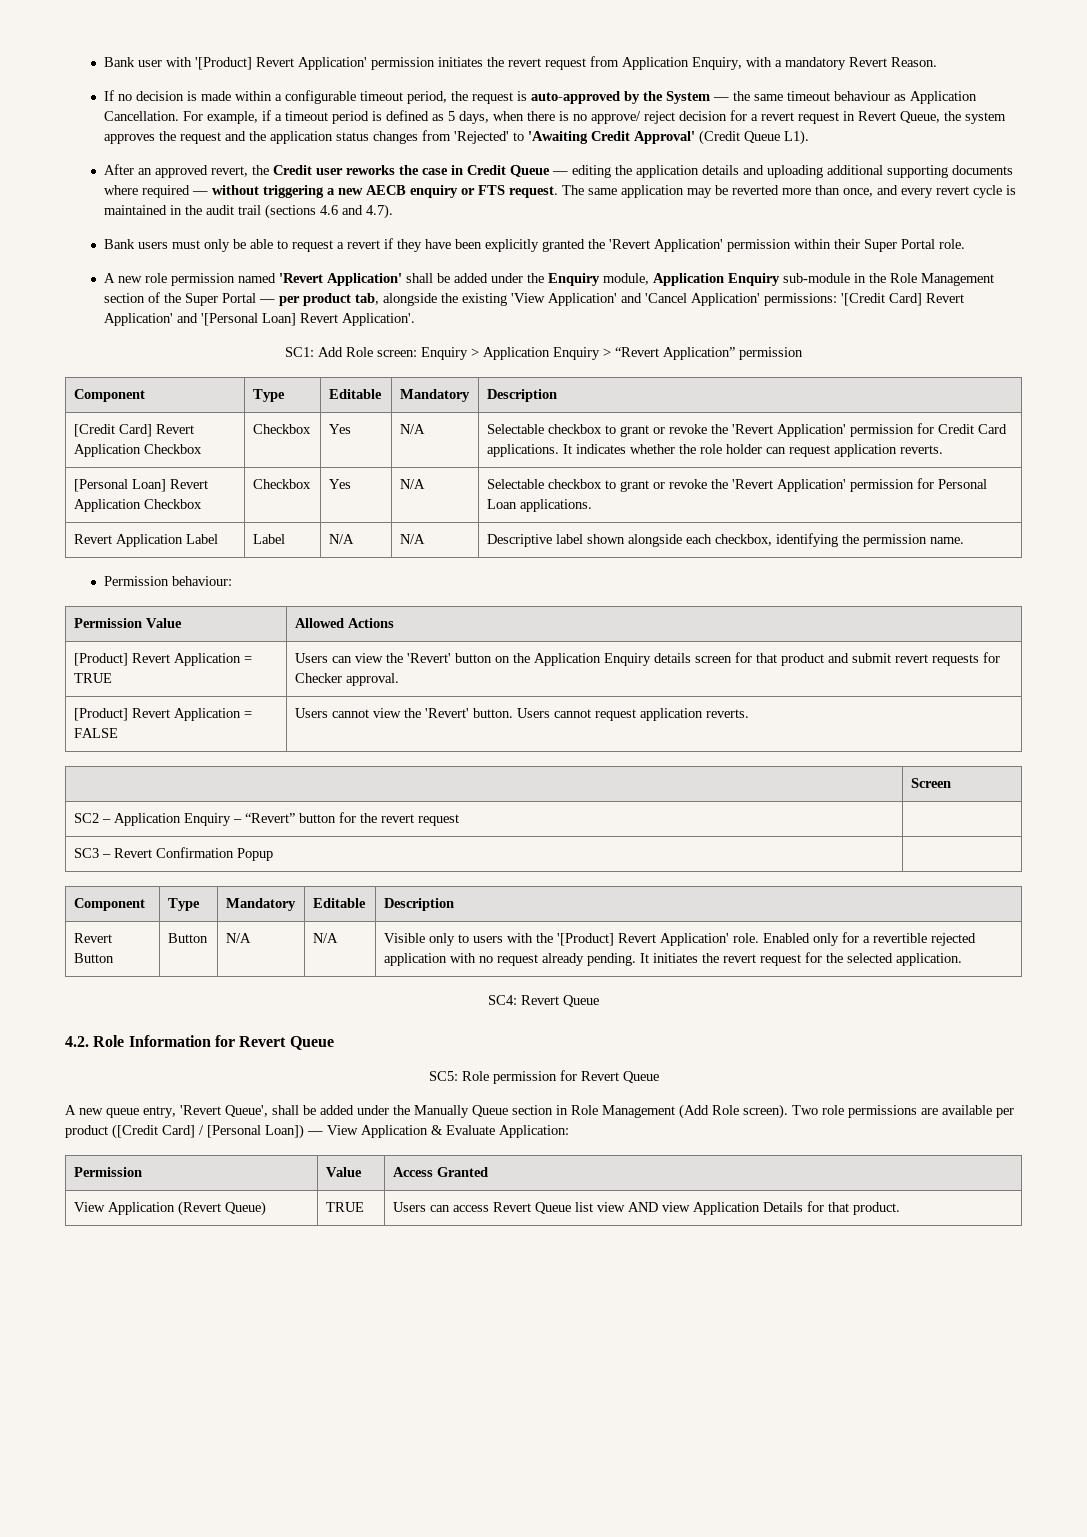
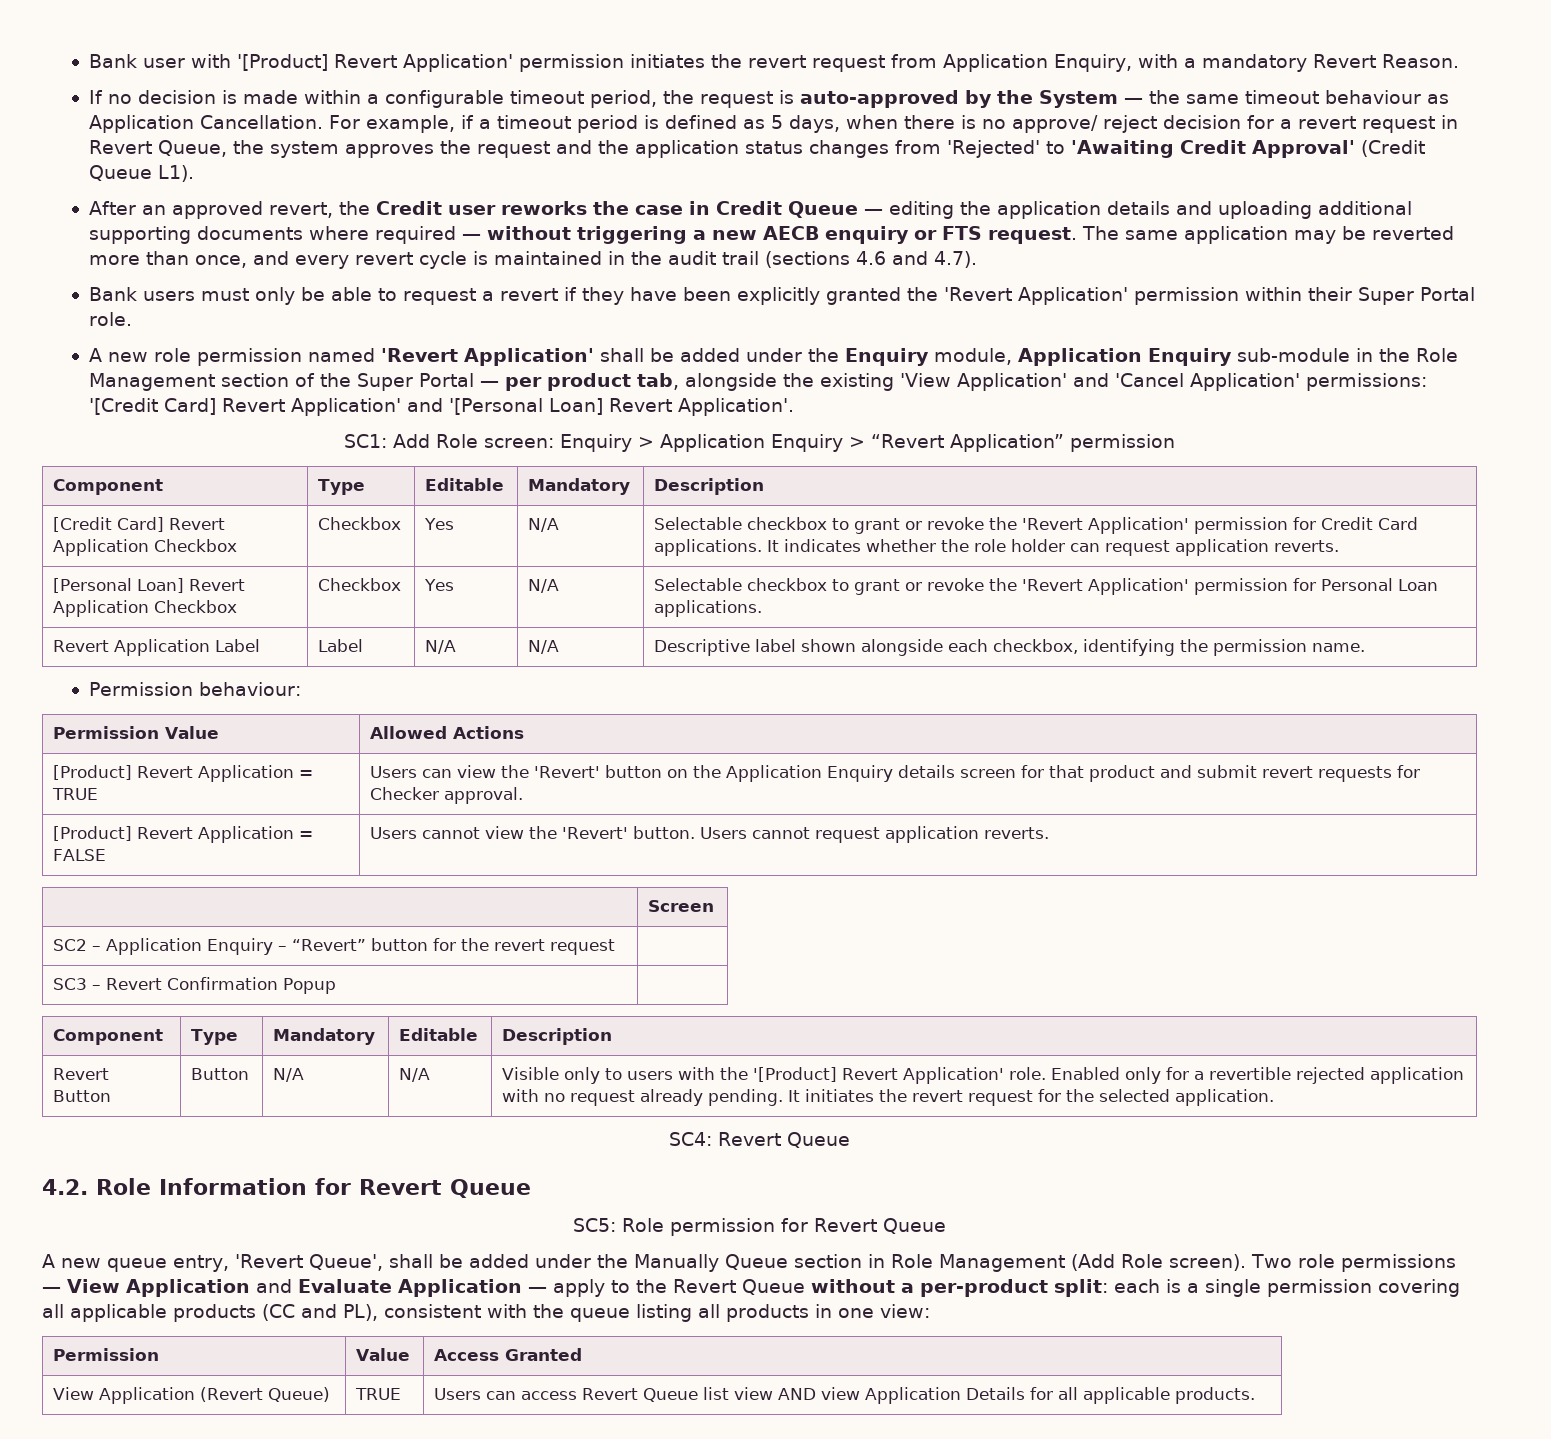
- Two role permissions are available per product ([Credit Card] / [Personal Loan]) — View Application & Evaluate Application:
+ Two role permissions — View Application and Evaluate Application — apply to the Revert Queue without a per-product split: each is a single permission covering all applicable products (CC and PL), consistent with the queue listing all products in one view:
- View Application (Revert Queue) | TRUE | Users can access Revert Queue list view AND view Application Details for that product.
+ View Application (Revert Queue) | TRUE | Users can access Revert Queue list view AND view Application Details for all applicable products.

